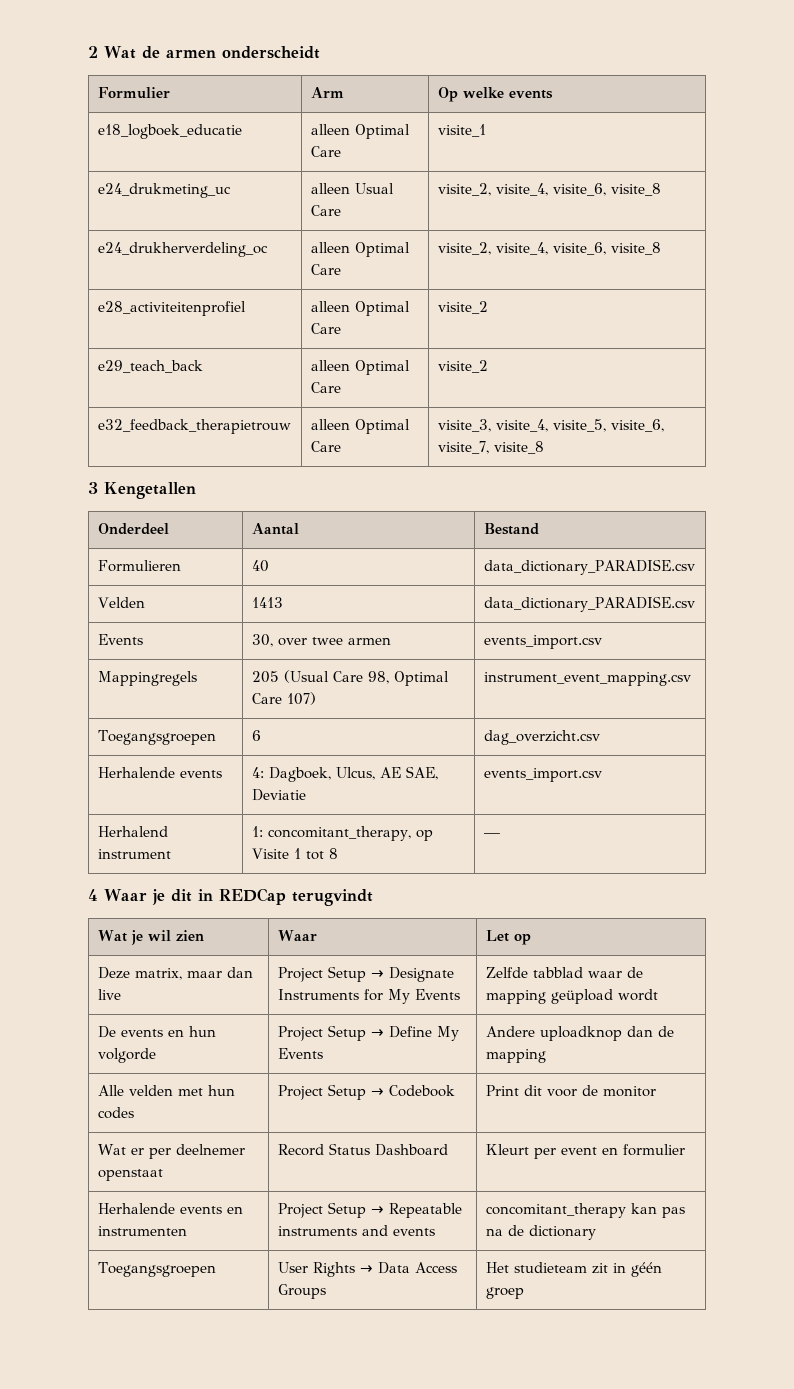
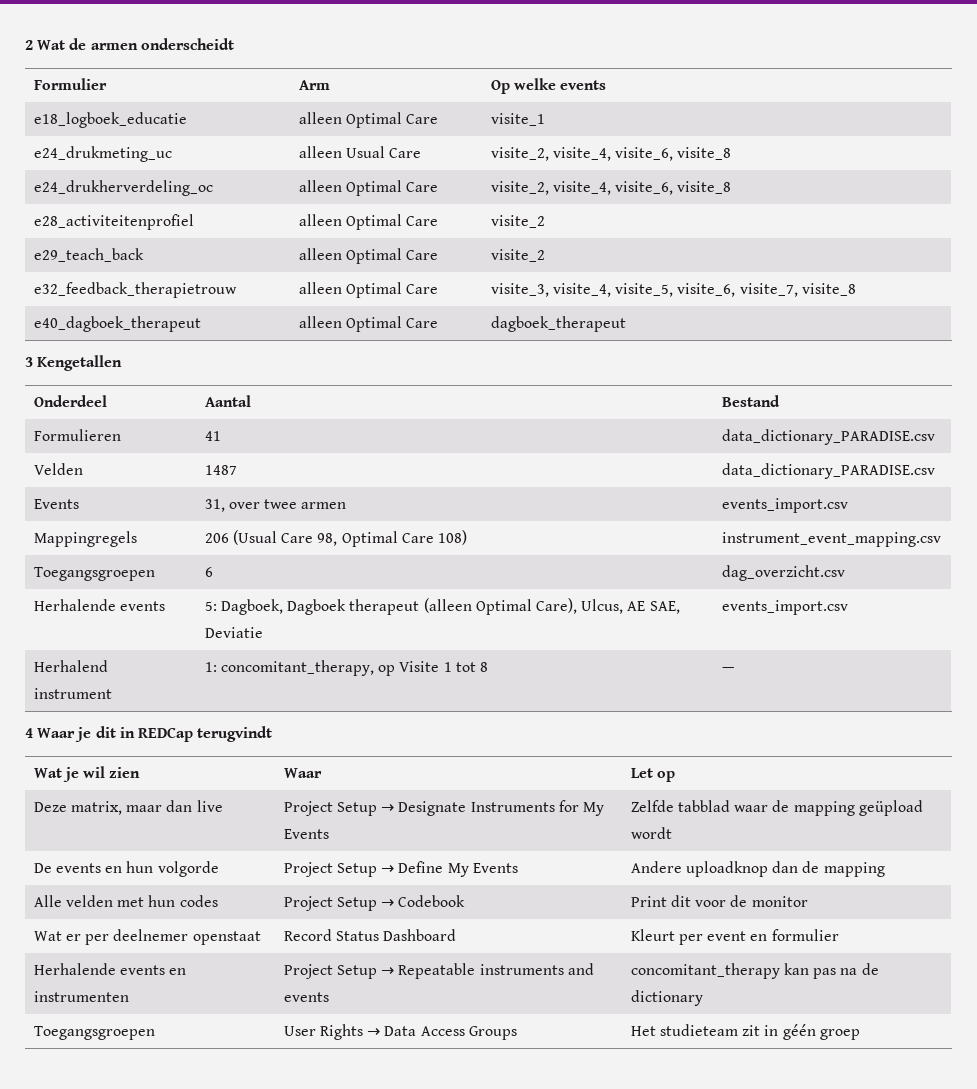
+ e40_dagboek_therapeut | alleen Optimal Care | dagboek_therapeut
- Formulieren | 40 | data_dictionary_PARADISE.csv
+ Formulieren | 41 | data_dictionary_PARADISE.csv
- Velden | 1413 | data_dictionary_PARADISE.csv
+ Velden | 1487 | data_dictionary_PARADISE.csv
- Events | 30, over twee armen | events_import.csv
+ Events | 31, over twee armen | events_import.csv
- Mappingregels | 205 (Usual Care 98, Optimal Care 107) | instrument_event_mapping.csv
+ Mappingregels | 206 (Usual Care 98, Optimal Care 108) | instrument_event_mapping.csv
- Herhalende events | 4: Dagboek, Ulcus, AE SAE, Deviatie | events_import.csv
+ Herhalende events | 5: Dagboek, Dagboek therapeut (alleen Optimal Care), Ulcus, AE SAE, Deviatie | events_import.csv

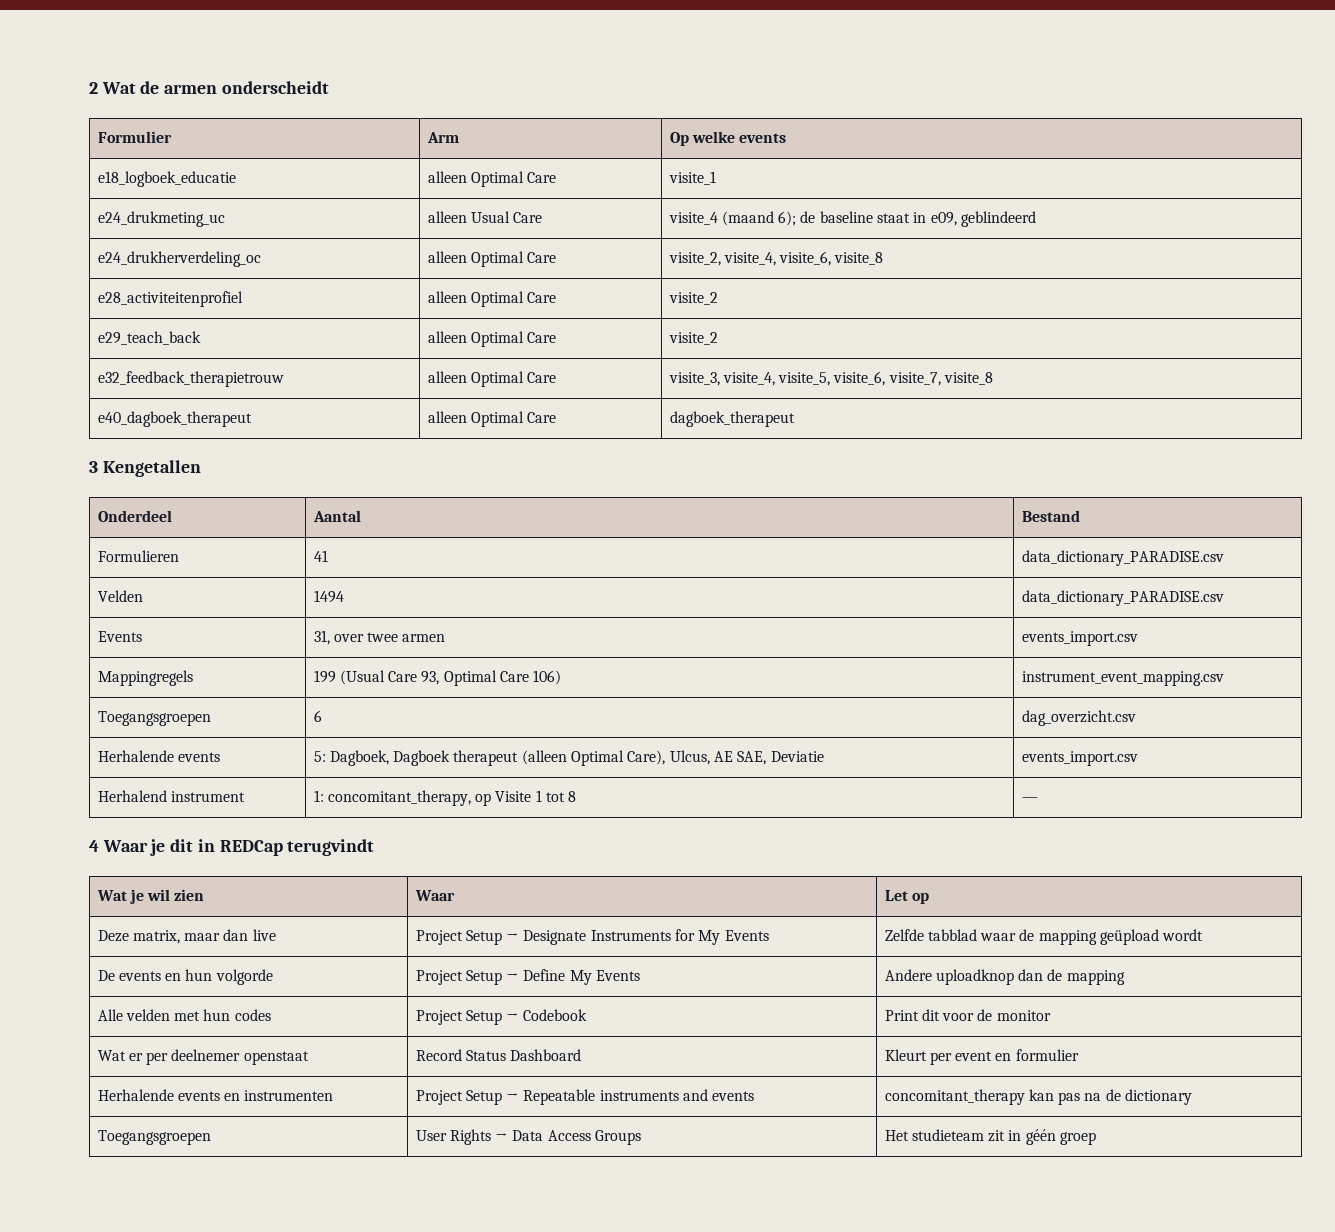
- e24_drukmeting_uc | alleen Usual Care | visite_2, visite_4, visite_6, visite_8
+ e24_drukmeting_uc | alleen Usual Care | visite_4 (maand 6); de baseline staat in e09, geblindeerd
- Velden | 1487 | data_dictionary_PARADISE.csv
+ Velden | 1494 | data_dictionary_PARADISE.csv
- Mappingregels | 206 (Usual Care 98, Optimal Care 108) | instrument_event_mapping.csv
+ Mappingregels | 199 (Usual Care 93, Optimal Care 106) | instrument_event_mapping.csv

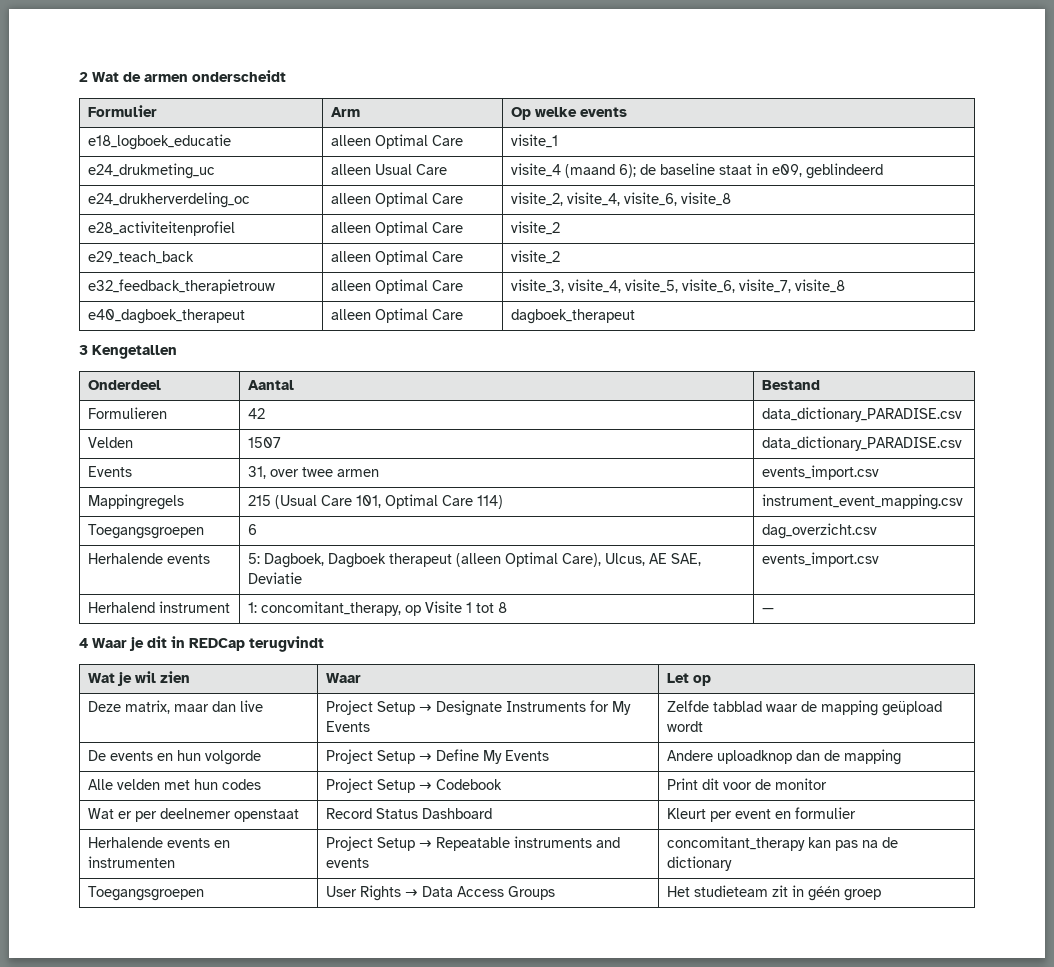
- Formulieren | 41 | data_dictionary_PARADISE.csv
+ Formulieren | 42 | data_dictionary_PARADISE.csv
- Velden | 1494 | data_dictionary_PARADISE.csv
+ Velden | 1507 | data_dictionary_PARADISE.csv
- Mappingregels | 199 (Usual Care 93, Optimal Care 106) | instrument_event_mapping.csv
+ Mappingregels | 215 (Usual Care 101, Optimal Care 114) | instrument_event_mapping.csv

